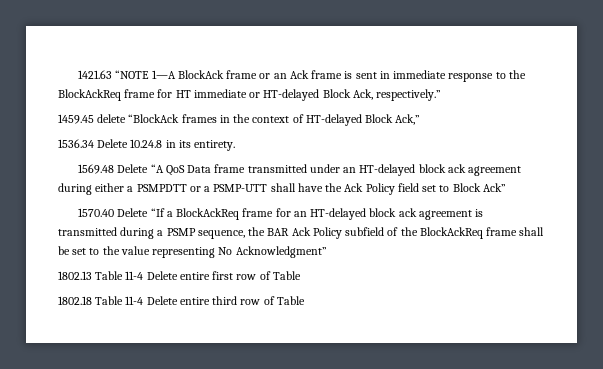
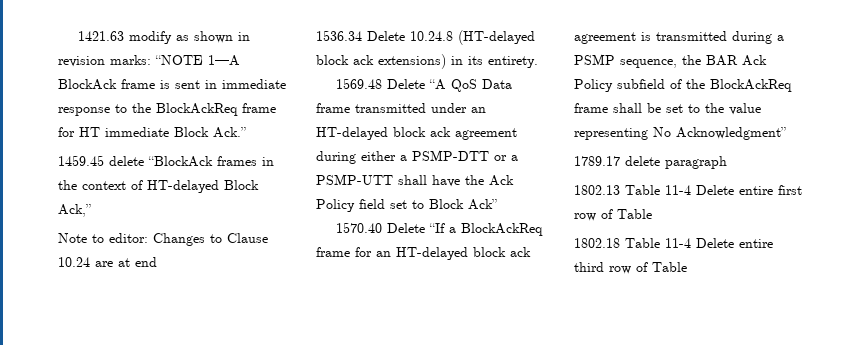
- 1421.63 “NOTE 1—A BlockAck frame or an Ack frame is sent in immediate response to the BlockAckReq frame for HT immediate or HT-delayed Block Ack, respectively.”
+ 1421.63 modify as shown in revision marks: “NOTE 1—A BlockAck frame is sent in immediate response to the BlockAckReq frame for HT immediate Block Ack.”
+ Note to editor: Changes to Clause 10.24 are at end
- 1536.34 Delete 10.24.8 in its entirety.
+ 1536.34 Delete 10.24.8 (HT-delayed block ack extensions) in its entirety.
- 1569.48 Delete “A QoS Data frame transmitted under an HT-delayed block ack agreement during either a PSMPDTT or a PSMP-UTT shall have the Ack Policy field set to Block Ack”
+ 1569.48 Delete “A QoS Data frame transmitted under an HT-delayed block ack agreement during either a PSMP-DTT or a PSMP-UTT shall have the Ack Policy field set to Block Ack”
+ 1789.17 delete paragraph

